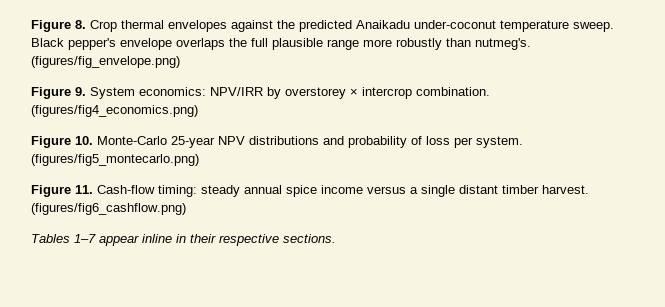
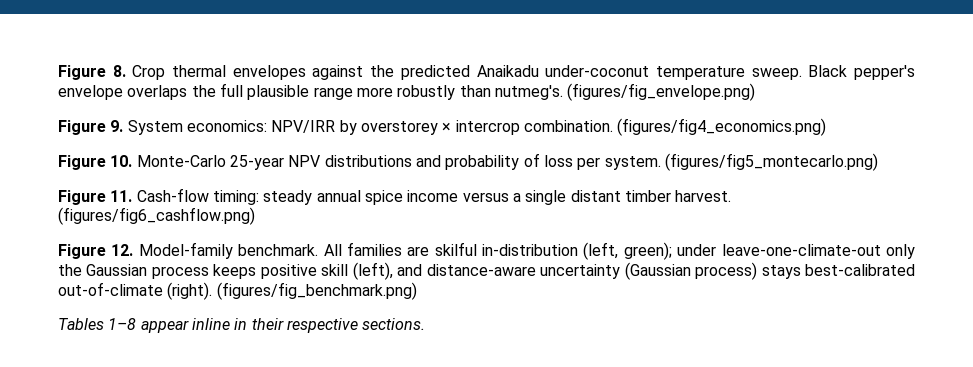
+ Figure 12. Model-family benchmark. All families are skilful in-distribution (left, green); under leave-one-climate-out only the Gaussian process keeps positive skill (left), and distance-aware uncertainty (Gaussian process) stays best-calibrated out-of-climate (right). (figures/fig_benchmark.png)
- Tables 1–7 appear inline in their respective sections.
+ Tables 1–8 appear inline in their respective sections.

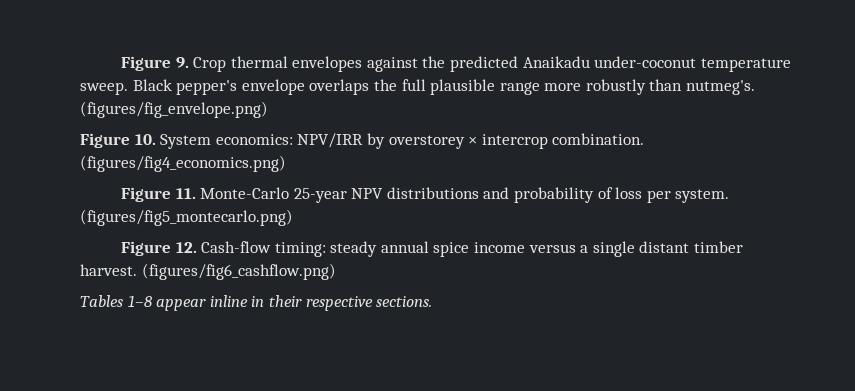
- Figure 8. Crop thermal envelopes against the predicted Anaikadu under-coconut temperature sweep.
+ Figure 9. Crop thermal envelopes against the predicted Anaikadu under-coconut temperature sweep.
- Figure 9. System economics: NPV/IRR by overstorey × intercrop combination.
+ Figure 10. System economics: NPV/IRR by overstorey × intercrop combination.
- Figure 10. Monte-Carlo 25-year NPV distributions and probability of loss per system.
+ Figure 11. Monte-Carlo 25-year NPV distributions and probability of loss per system.
- Figure 11. Cash-flow timing: steady annual spice income versus a single distant timber harvest.
+ Figure 12. Cash-flow timing: steady annual spice income versus a single distant timber harvest.
- Figure 12. Model-family benchmark. All families are skilful in-distribution (left, green); under leave-one-climate-out only the Gaussian process keeps positive skill (left), and distance-aware uncertainty (Gaussian process) stays best-calibrated out-of-climate (right). (figures/fig_benchmark.png)

